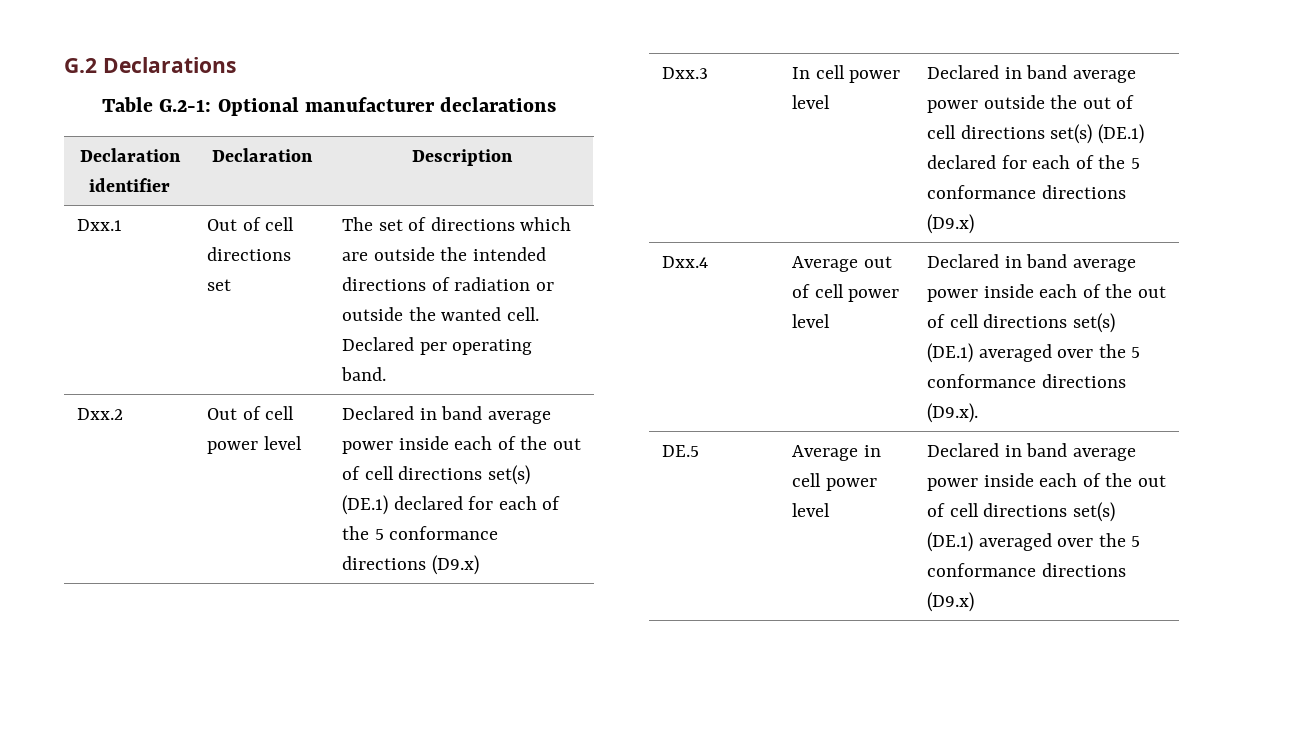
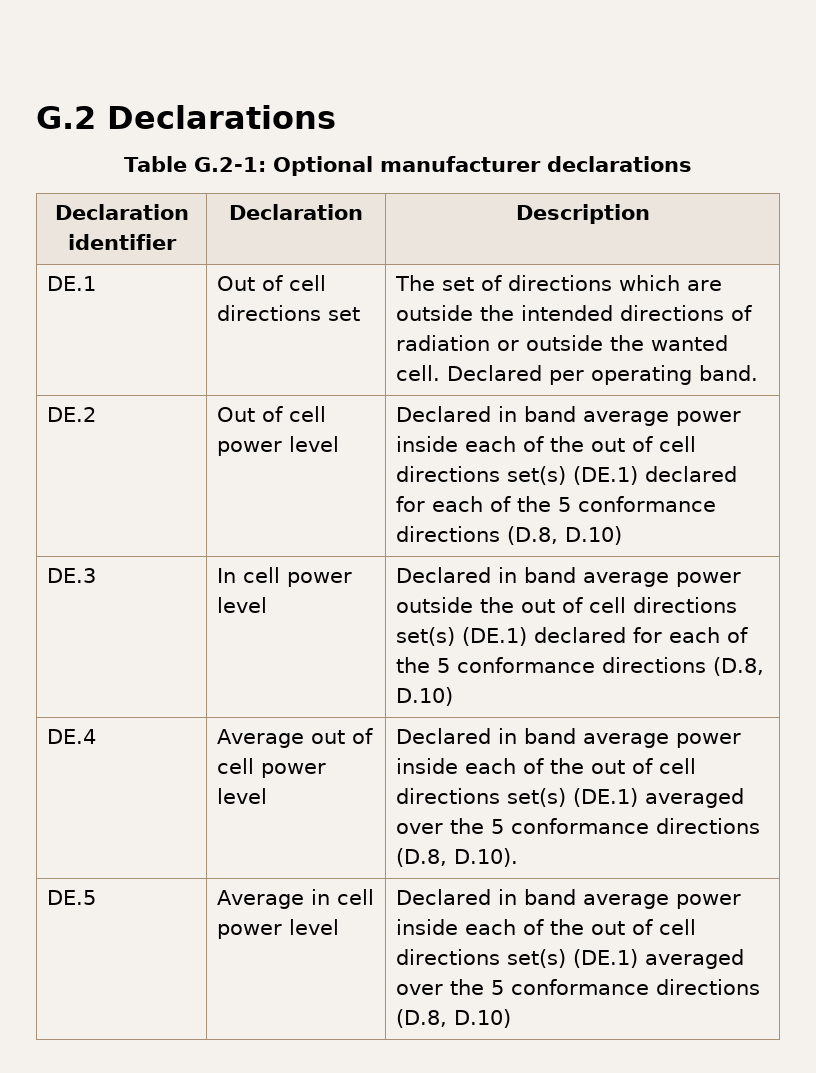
- Dxx.1 | Out of cell directions set | The set of directions which are outside the intended directions of radiation or outside the wanted cell. Declared per operating band.
+ DE.1 | Out of cell directions set | The set of directions which are outside the intended directions of radiation or outside the wanted cell. Declared per operating band.
- Dxx.2 | Out of cell power level | Declared in band average power inside each of the out of cell directions set(s) (DE.1) declared for each of the 5 conformance directions (D9.x)
- Dxx.3 | In cell power level | Declared in band average power outside the out of cell directions set(s) (DE.1) declared for each of the 5 conformance directions (D9.x)
- Dxx.4 | Average out of cell power level | Declared in band average power inside each of the out of cell directions set(s) (DE.1) averaged over the 5 conformance directions (D9.x).
+ DE.2 | Out of cell power level | Declared in band average power inside each of the out of cell directions set(s) (DE.1) declared for each of the 5 conformance directions (D.8, D.10)
+ DE.3 | In cell power level | Declared in band average power outside the out of cell directions set(s) (DE.1) declared for each of the 5 conformance directions (D.8, D.10)
+ DE.4 | Average out of cell power level | Declared in band average power inside each of the out of cell directions set(s) (DE.1) averaged over the 5 conformance directions (D.8, D.10).
- DE.5 | Average in cell power level | Declared in band average power inside each of the out of cell directions set(s) (DE.1) averaged over the 5 conformance directions (D9.x)
+ DE.5 | Average in cell power level | Declared in band average power inside each of the out of cell directions set(s) (DE.1) averaged over the 5 conformance directions (D.8, D.10)

